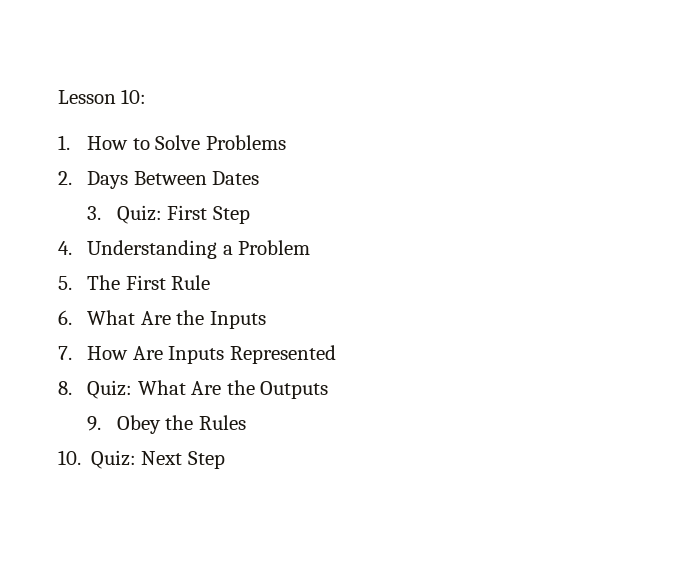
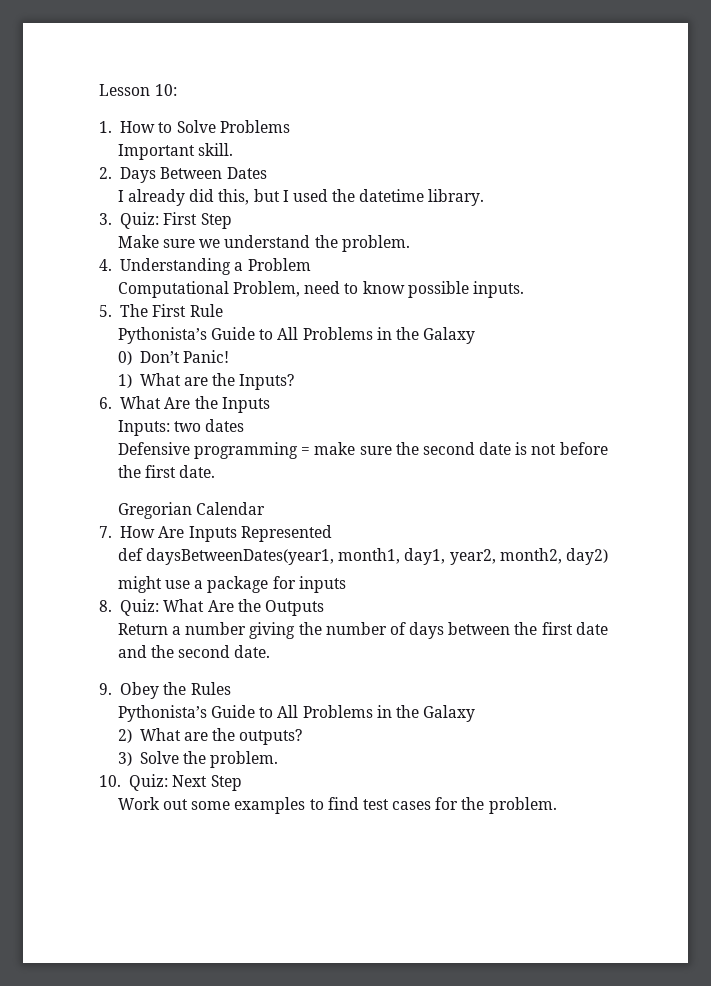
+ Important skill.
+ I already did this, but I used the datetime library.
  3. Quiz: First Step
+ Make sure we understand the problem.
  4. Understanding a Problem
+ Computational Problem, need to know possible inputs.
  5. The First Rule
+ Pythonista’s Guide to All Problems in the Galaxy
+ 0) Don’t Panic!
+ 1) What are the Inputs?
+ Inputs: two dates
+ Defensive programming = make sure the second date is not before the first date.
+ Gregorian Calendar
+ def daysBetweenDates(year1, month1, day1, year2, month2, day2)
+ might use a package for inputs
+ Return a number giving the number of days between the first date and the second date.
  9. Obey the Rules
+ Pythonista’s Guide to All Problems in the Galaxy
+ 2) What are the outputs?
+ 3) Solve the problem.
  10. Quiz: Next Step
+ Work out some examples to find test cases for the problem.

